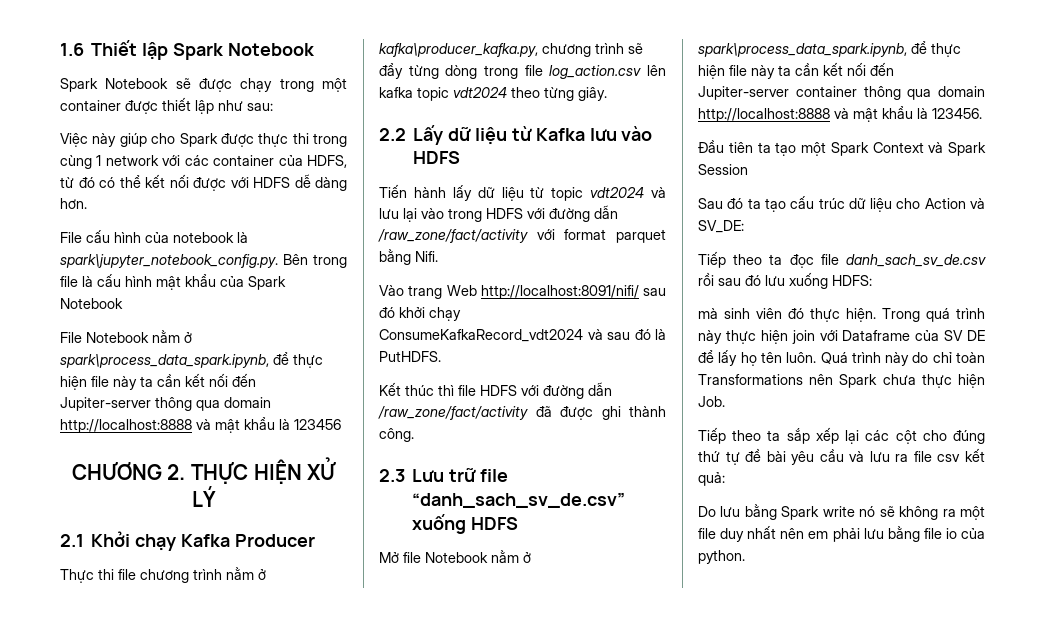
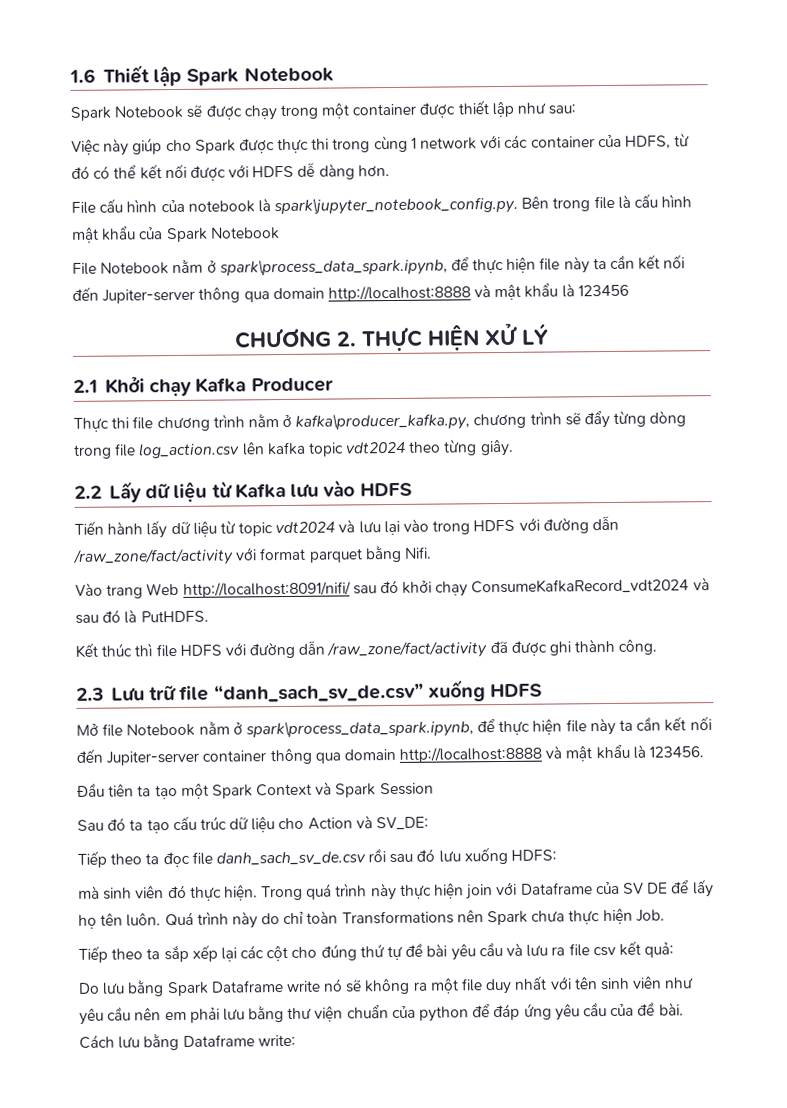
- Do lưu bằng Spark write nó sẽ không ra một file duy nhất nên em phải lưu bằng file io của python.
+ Do lưu bằng Spark Dataframe write nó sẽ không ra một file duy nhất với tên sinh viên như yêu cầu nên em phải lưu bằng thư viện chuẩn của python để đáp ứng yêu cầu của đề bài. Cách lưu bằng Dataframe write:

